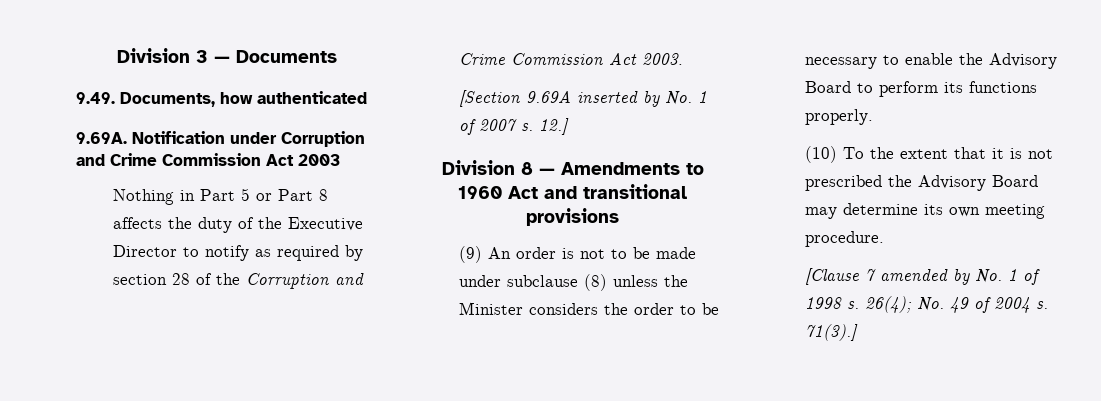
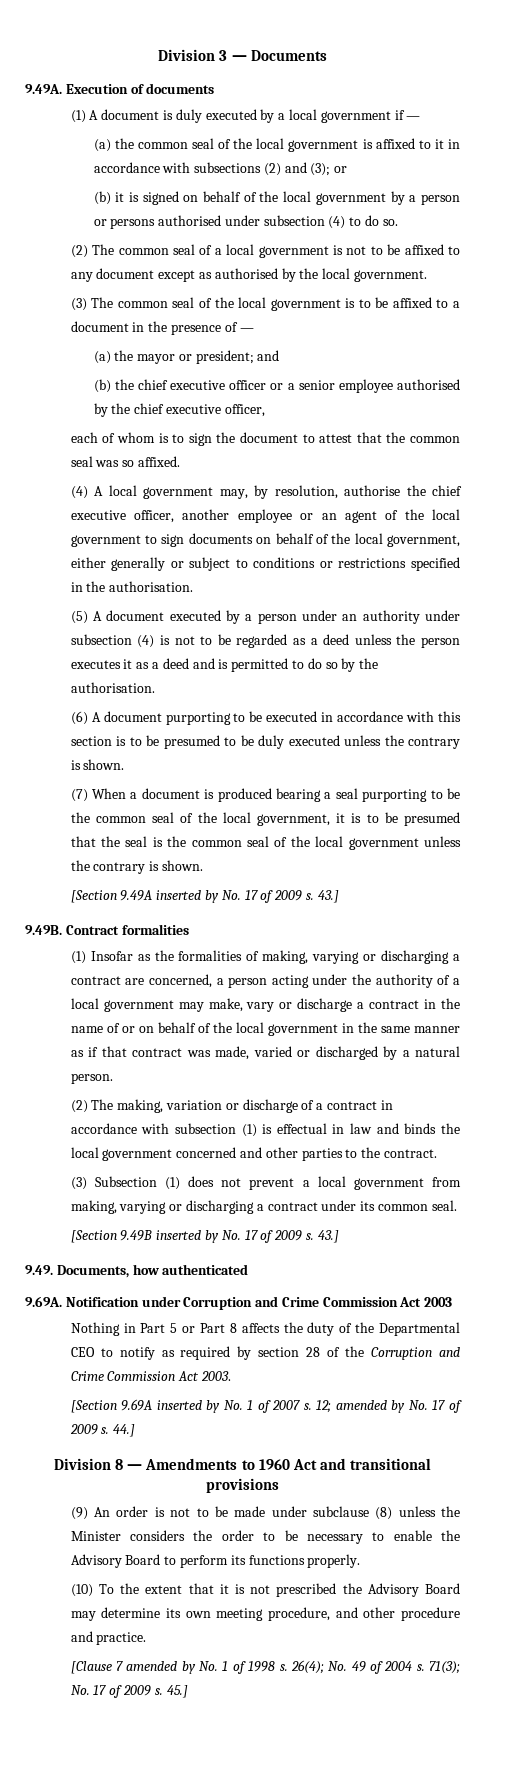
+ 9.49A. Execution of documents
+ (1) A document is duly executed by a local government if —
+ (a) the common seal of the local government is affixed to it in accordance with subsections (2) and (3); or
+ (b) it is signed on behalf of the local government by a person or persons authorised under subsection (4) to do so.
+ (2) The common seal of a local government is not to be affixed to any document except as authorised by the local government.
+ (3) The common seal of the local government is to be affixed to a document in the presence of —
+ (a) the mayor or president; and
+ (b) the chief executive officer or a senior employee authorised by the chief executive officer,
+ each of whom is to sign the document to attest that the common seal was so affixed.
+ (4) A local government may, by resolution, authorise the chief executive officer, another employee or an agent of the local government to sign documents on behalf of the local government, either generally or subject to conditions or restrictions specified in the authorisation.
+ (5) A document executed by a person under an authority under subsection (4) is not to be regarded as a deed unless the person executes it as a deed and is permitted to do so by the authorisation.
+ (6) A document purporting to be executed in accordance with this section is to be presumed to be duly executed unless the contrary is shown.
+ (7) When a document is produced bearing a seal purporting to be the common seal of the local government, it is to be presumed that the seal is the common seal of the local government unless the contrary is shown.
+ [Section 9.49A inserted by No. 17 of 2009 s. 43.]
+ 9.49B. Contract formalities
+ (1) Insofar as the formalities of making, varying or discharging a contract are concerned, a person acting under the authority of a local government may make, vary or discharge a contract in the name of or on behalf of the local government in the same manner as if that contract was made, varied or discharged by a natural person.
+ (2) The making, variation or discharge of a contract in accordance with subsection (1) is effectual in law and binds the local government concerned and other parties to the contract.
+ (3) Subsection (1) does not prevent a local government from making, varying or discharging a contract under its common seal.
+ [Section 9.49B inserted by No. 17 of 2009 s. 43.]
- Nothing in Part 5 or Part 8 affects the duty of the Executive Director to notify as required by section 28 of the Corruption and Crime Commission Act 2003.
+ Nothing in Part 5 or Part 8 affects the duty of the Departmental CEO to notify as required by section 28 of the Corruption and Crime Commission Act 2003.
- 12.]
+ 12; amended by No. 17 of 2009 s. 44.]
- (10) To the extent that it is not prescribed the Advisory Board may determine its own meeting procedure.
+ (10) To the extent that it is not prescribed the Advisory Board may determine its own meeting procedure, and other procedure and practice.
- 71(3).]
+ 71(3); No. 17 of 2009 s. 45.]

